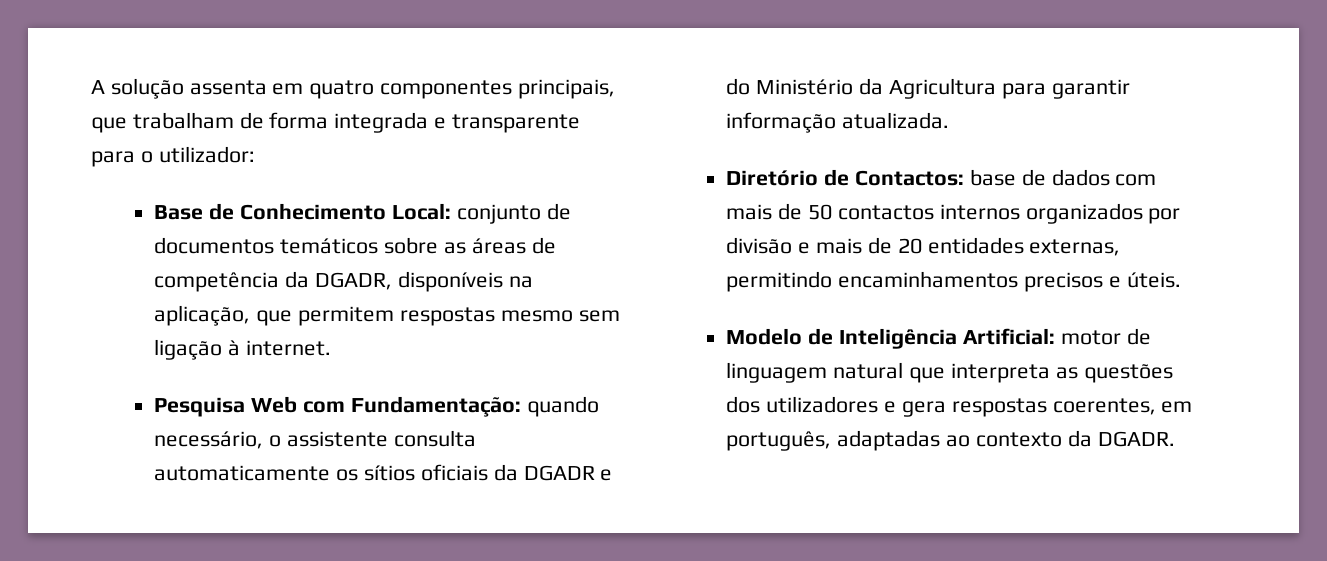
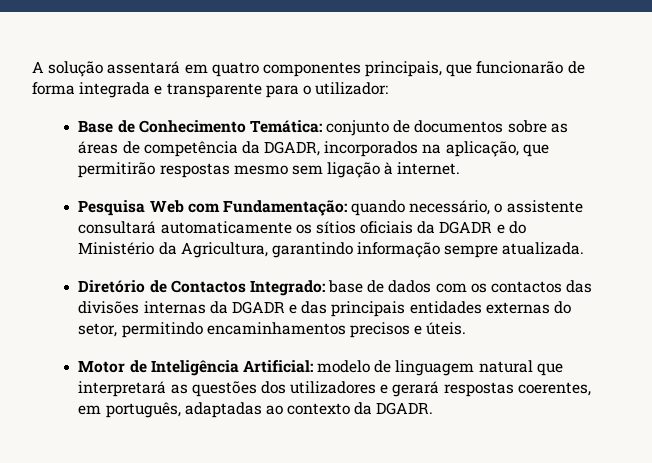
- A solução assenta em quatro componentes principais, que trabalham de forma integrada e transparente para o utilizador:
+ A solução assentará em quatro componentes principais, que funcionarão de forma integrada e transparente para o utilizador:
- Base de Conhecimento Local: conjunto de documentos temáticos sobre as áreas de competência da DGADR, disponíveis na aplicação, que permitem respostas mesmo sem ligação à internet.
+ Base de Conhecimento Temática: conjunto de documentos sobre as áreas de competência da DGADR, incorporados na aplicação, que permitirão respostas mesmo sem ligação à internet.
- Pesquisa Web com Fundamentação: quando necessário, o assistente consulta automaticamente os sítios oficiais da DGADR e do Ministério da Agricultura para garantir informação atualizada.
+ Pesquisa Web com Fundamentação: quando necessário, o assistente consultará automaticamente os sítios oficiais da DGADR e do Ministério da Agricultura, garantindo informação sempre atualizada.
- Diretório de Contactos: base de dados com mais de 50 contactos internos organizados por divisão e mais de 20 entidades externas, permitindo encaminhamentos precisos e úteis.
+ Diretório de Contactos Integrado: base de dados com os contactos das divisões internas da DGADR e das principais entidades externas do setor, permitindo encaminhamentos precisos e úteis.
- Modelo de Inteligência Artificial: motor de linguagem natural que interpreta as questões dos utilizadores e gera respostas coerentes, em português, adaptadas ao contexto da DGADR.
+ Motor de Inteligência Artificial: modelo de linguagem natural que interpretará as questões dos utilizadores e gerará respostas coerentes, em português, adaptadas ao contexto da DGADR.

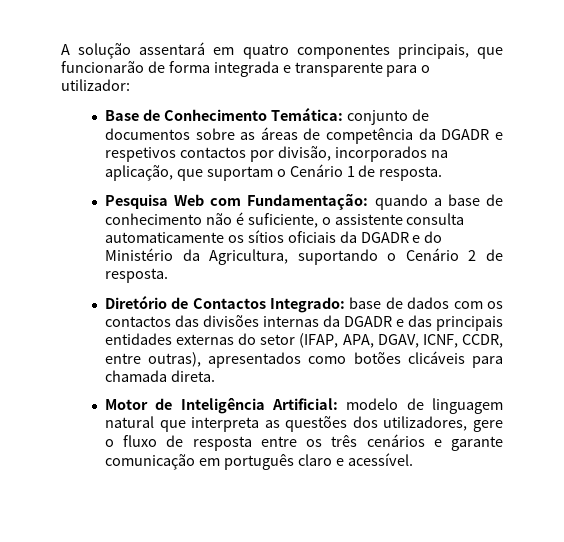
- Base de Conhecimento Temática: conjunto de documentos sobre as áreas de competência da DGADR, incorporados na aplicação, que permitirão respostas mesmo sem ligação à internet.
+ Base de Conhecimento Temática: conjunto de documentos sobre as áreas de competência da DGADR e respetivos contactos por divisão, incorporados na aplicação, que suportam o Cenário 1 de resposta.
- Pesquisa Web com Fundamentação: quando necessário, o assistente consultará automaticamente os sítios oficiais da DGADR e do Ministério da Agricultura, garantindo informação sempre atualizada.
+ Pesquisa Web com Fundamentação: quando a base de conhecimento não é suficiente, o assistente consulta automaticamente os sítios oficiais da DGADR e do Ministério da Agricultura, suportando o Cenário 2 de resposta.
- Diretório de Contactos Integrado: base de dados com os contactos das divisões internas da DGADR e das principais entidades externas do setor, permitindo encaminhamentos precisos e úteis.
+ Diretório de Contactos Integrado: base de dados com os contactos das divisões internas da DGADR e das principais entidades externas do setor (IFAP, APA, DGAV, ICNF, CCDR, entre outras), apresentados como botões clicáveis para chamada direta.
- Motor de Inteligência Artificial: modelo de linguagem natural que interpretará as questões dos utilizadores e gerará respostas coerentes, em português, adaptadas ao contexto da DGADR.
+ Motor de Inteligência Artificial: modelo de linguagem natural que interpreta as questões dos utilizadores, gere o fluxo de resposta entre os três cenários e garante comunicação em português claro e acessível.

